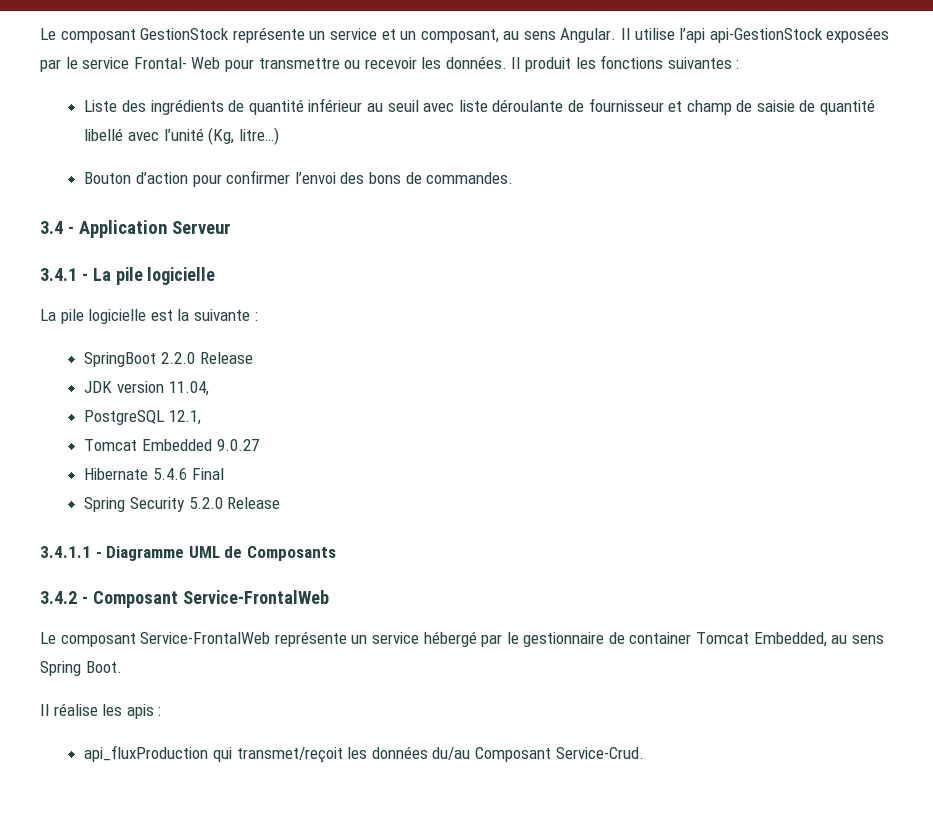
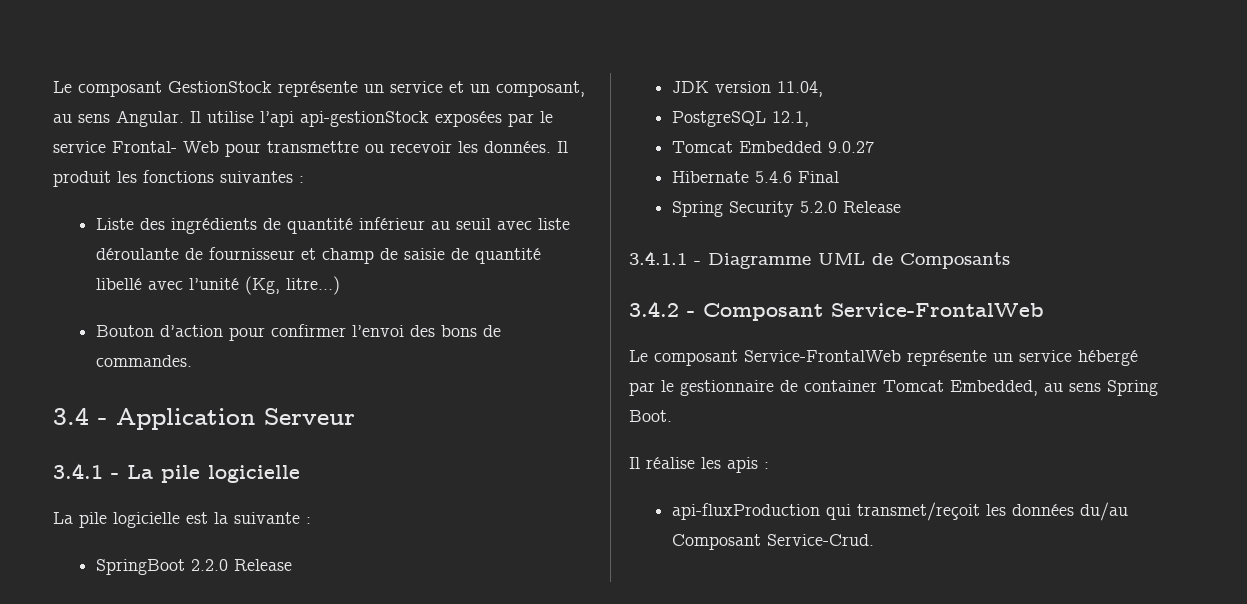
- Il utilise l’api api-GestionStock exposées par le service Frontal- Web pour transmettre ou recevoir les données.
+ Il utilise l’api api-gestionStock exposées par le service Frontal- Web pour transmettre ou recevoir les données.
- api_fluxProduction qui transmet/reçoit les données du/au Composant Service-Crud.
+ api-fluxProduction qui transmet/reçoit les données du/au Composant Service-Crud.

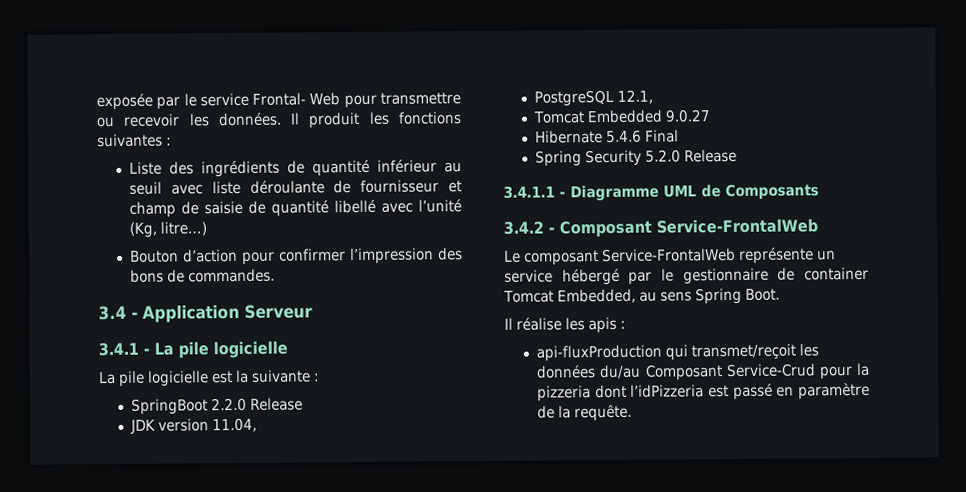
- Le composant GestionStock représente un service et un composant, au sens Angular. Il utilise l’api api-gestionStock exposées par le service Frontal- Web pour transmettre ou recevoir les données.
+ exposée par le service Frontal- Web pour transmettre ou recevoir les données.
- Bouton d’action pour confirmer l’envoi des bons de commandes.
+ Bouton d’action pour confirmer l’impression des bons de commandes.
- api-fluxProduction qui transmet/reçoit les données du/au Composant Service-Crud.
+ api-fluxProduction qui transmet/reçoit les données du/au Composant Service-Crud pour la pizzeria dont l’idPizzeria est passé en paramètre de la requête.

